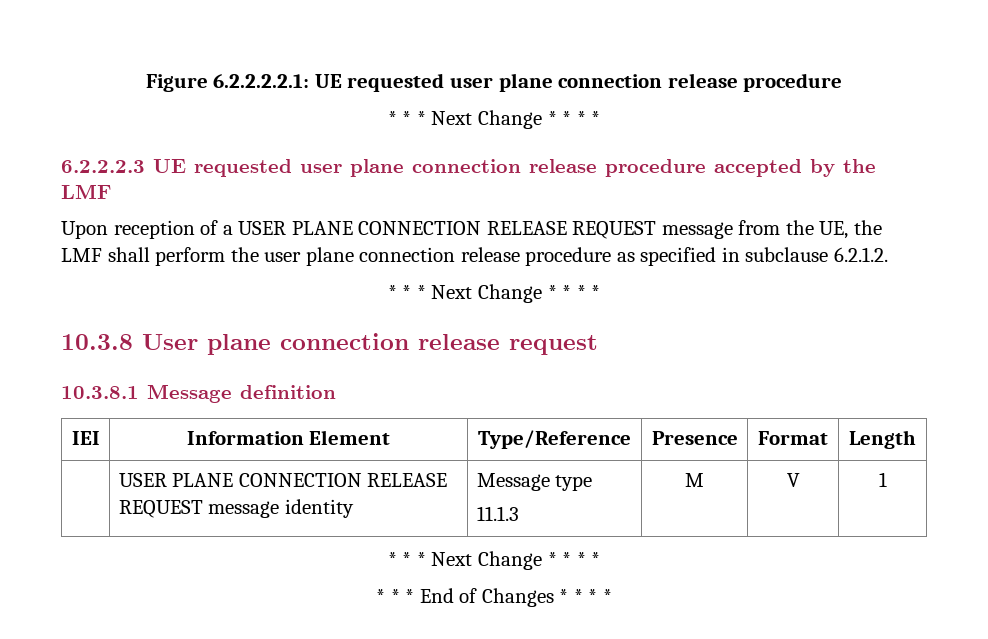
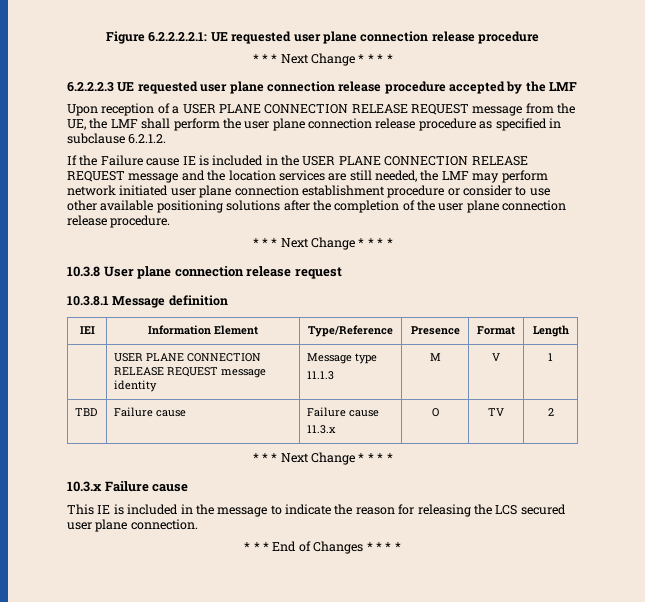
+ If the Failure cause IE is included in the USER PLANE CONNECTION RELEASE REQUEST message and the location services are still needed, the LMF may perform network initiated user plane connection establishment procedure or consider to use other available positioning solutions after the completion of the user plane connection release procedure.
  | USER PLANE CONNECTION RELEASE REQUEST message identity | Message type
  11.1.3 | M | V | 1
+ TBD | Failure cause | Failure cause
+ 11.3.x | O | TV | 2
  * * * Next Change * * * *
+ 10.3.x Failure cause
+ This IE is included in the message to indicate the reason for releasing the LCS secured user plane connection.

